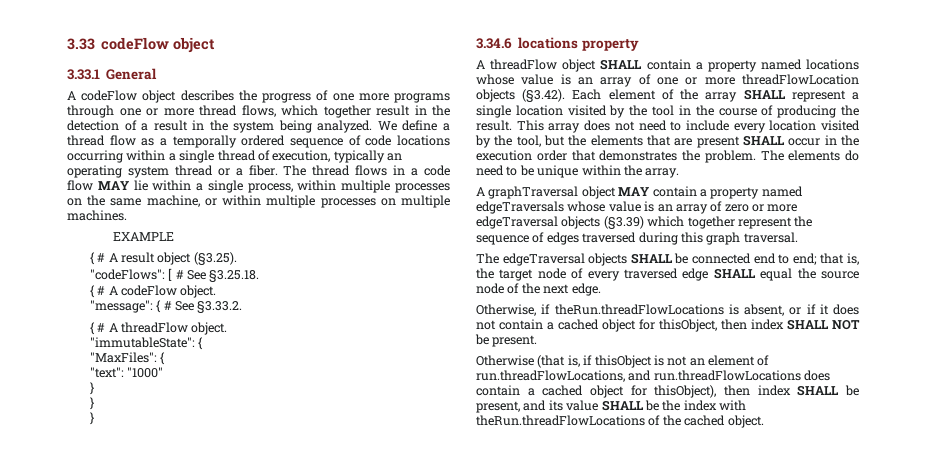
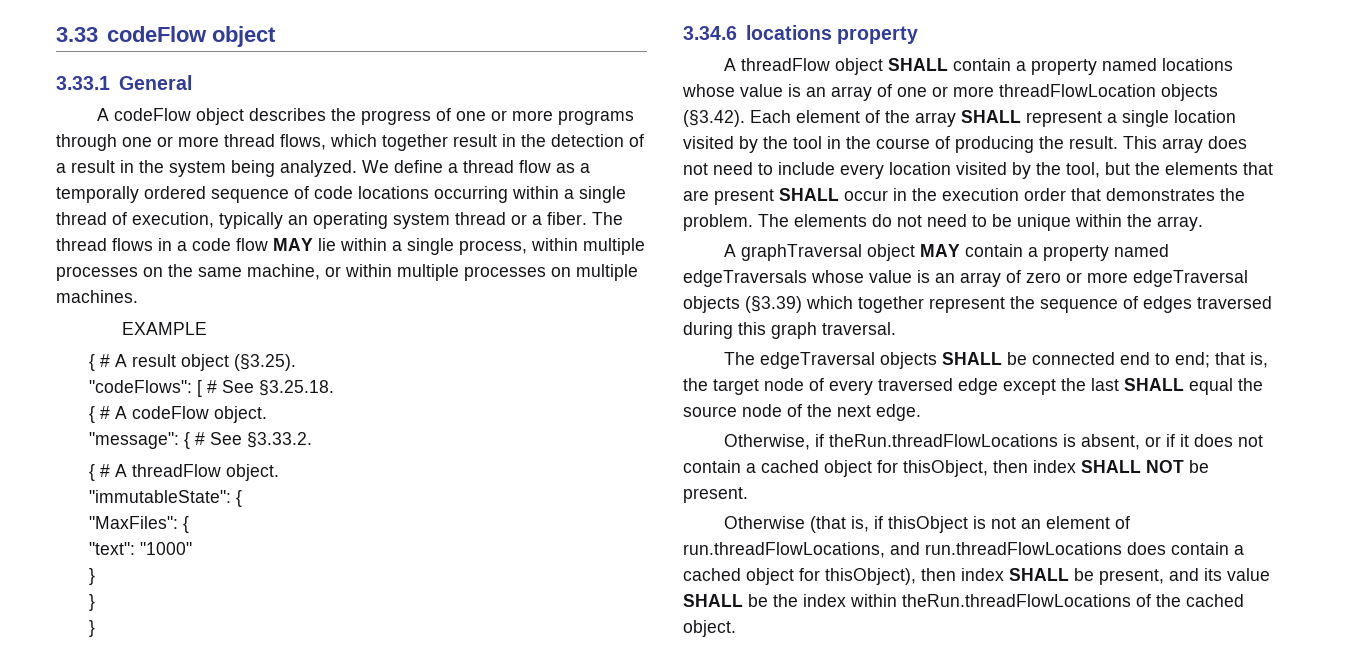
- A codeFlow object describes the progress of one more programs through one or more thread flows, which together result in the detection of a result in the system being analyzed.
+ A codeFlow object describes the progress of one or more programs through one or more thread flows, which together result in the detection of a result in the system being analyzed.
- The elements do need to be unique within the array.
+ The elements do not need to be unique within the array.
- The edgeTraversal objects SHALL be connected end to end; that is, the target node of every traversed edge SHALL equal the source node of the next edge.
+ The edgeTraversal objects SHALL be connected end to end; that is, the target node of every traversed edge except the last SHALL equal the source node of the next edge.
- Otherwise (that is, if thisObject is not an element of run.threadFlowLocations, and run.threadFlowLocations does contain a cached object for thisObject), then index SHALL be present, and its value SHALL be the index with theRun.threadFlowLocations of the cached object.
+ Otherwise (that is, if thisObject is not an element of run.threadFlowLocations, and run.threadFlowLocations does contain a cached object for thisObject), then index SHALL be present, and its value SHALL be the index within theRun.threadFlowLocations of the cached object.

